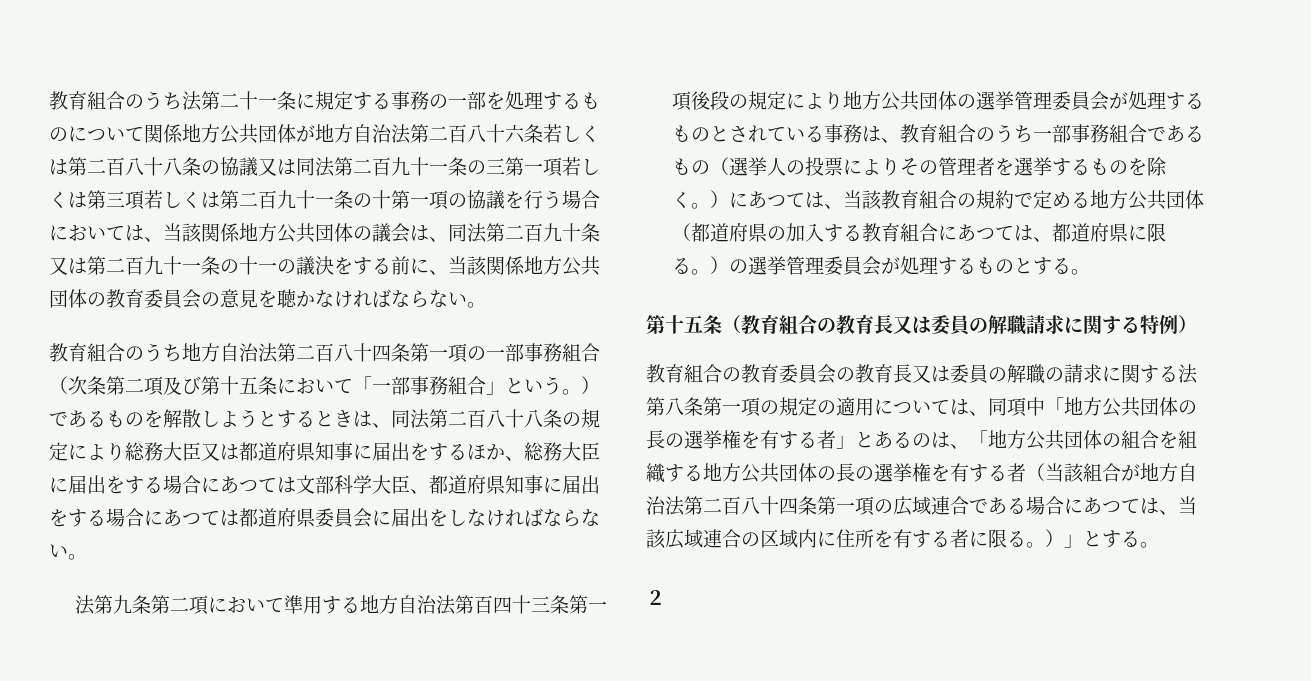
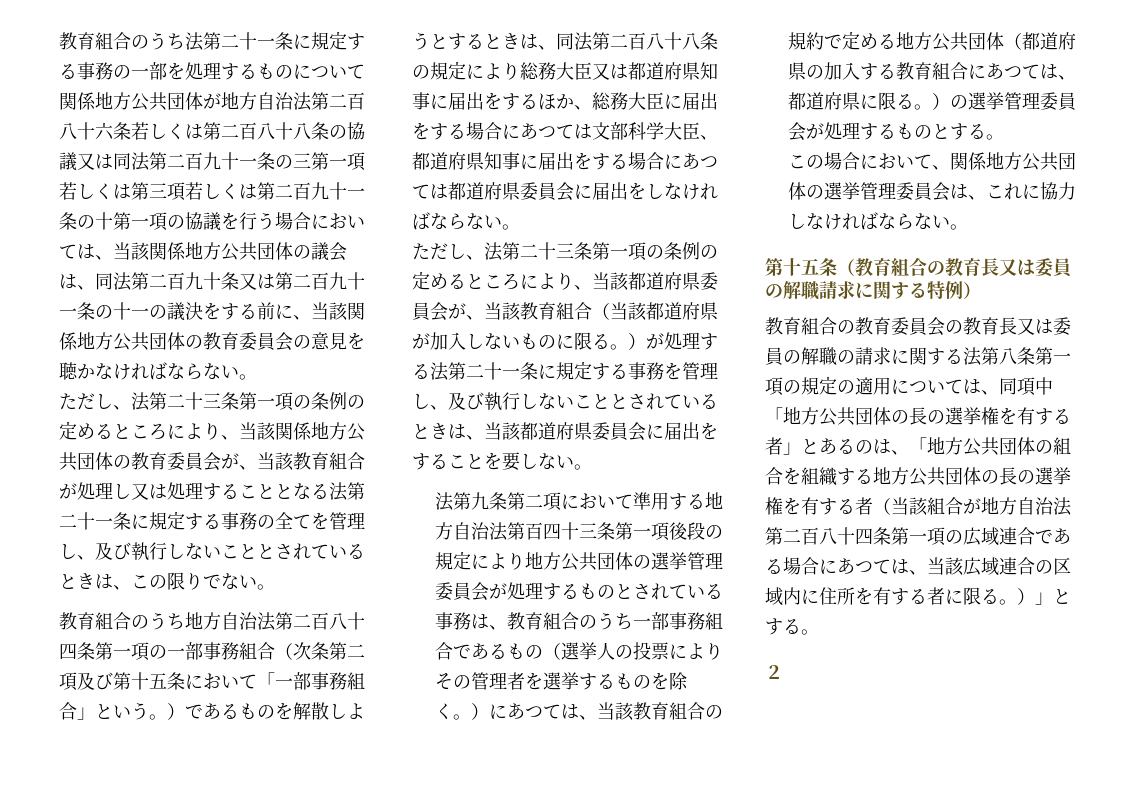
+ ただし、法第二十三条第一項の条例の定めるところにより、当該関係地方公共団体の教育委員会が、当該教育組合が処理し又は処理することとなる法第二十一条に規定する事務の全てを管理し、及び執行しないこととされているときは、この限りでない。
+ ただし、法第二十三条第一項の条例の定めるところにより、当該都道府県委員会が、当該教育組合（当該都道府県が加入しないものに限る。）が処理する法第二十一条に規定する事務を管理し、及び執行しないこととされているときは、当該都道府県委員会に届出をすることを要しない。
+ この場合において、関係地方公共団体の選挙管理委員会は、これに協力しなければならない。

